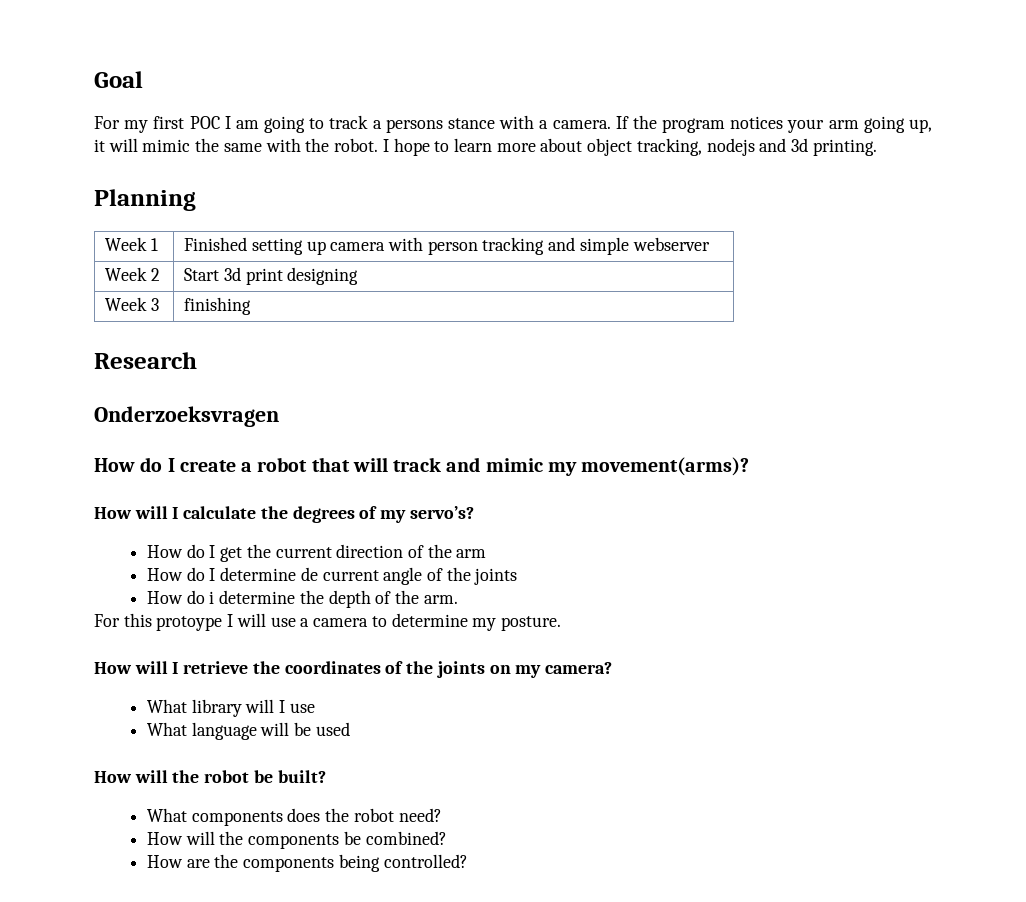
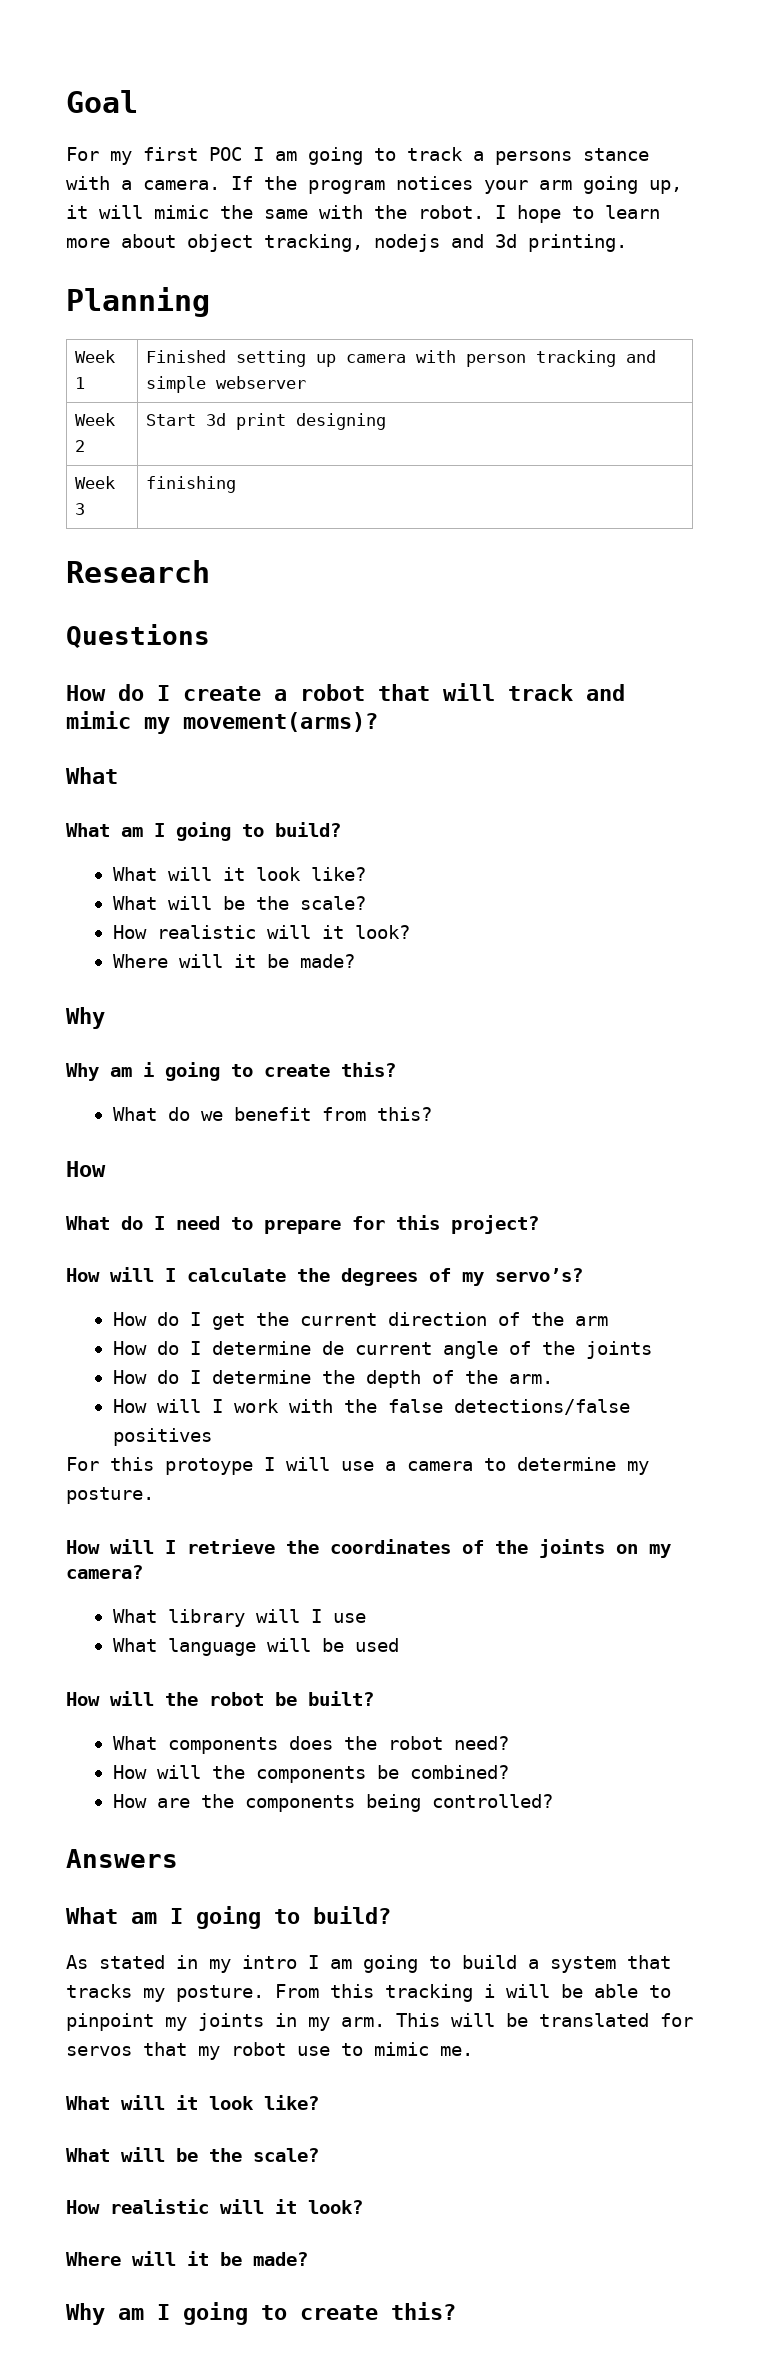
- Onderzoeksvragen
+ Questions
  How do I create a robot that will track and mimic my movement(arms)?
+ What
+ What am I going to build?
+ What will it look like?
+ What will be the scale?
+ How realistic will it look?
+ Where will it be made?
+ Why
+ Why am i going to create this?
+ What do we benefit from this?
+ How
+ What do I need to prepare for this project?
- How do i determine the depth of the arm.
+ How do I determine the depth of the arm.
+ How will I work with the false detections/false positives
+ Answers
+ What am I going to build?
+ As stated in my intro I am going to build a system that tracks my posture. From this tracking i will be able to pinpoint my joints in my arm. This will be translated for servos that my robot use to mimic me.
+ What will it look like?
+ What will be the scale?
+ How realistic will it look?
+ Where will it be made?
+ Why am I going to create this?

